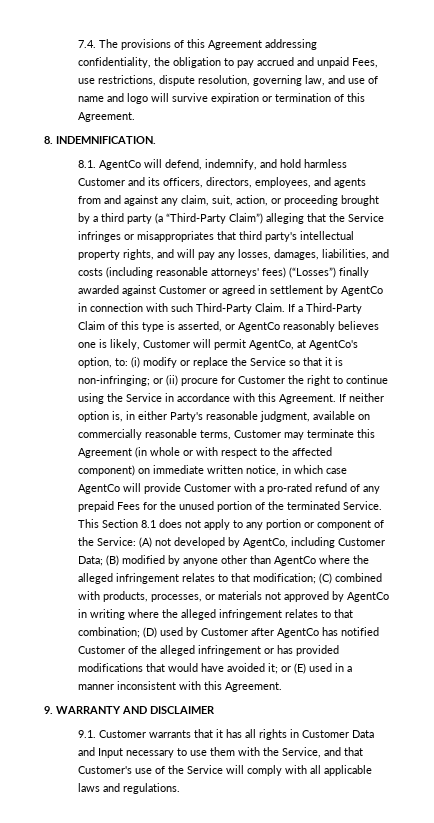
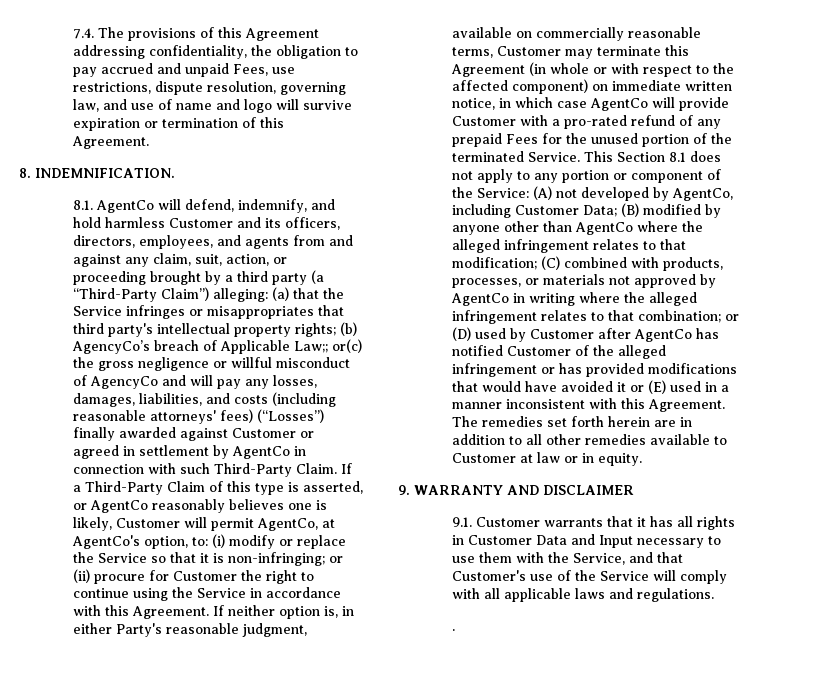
- 8.1. AgentCo will defend, indemnify, and hold harmless Customer and its officers, directors, employees, and agents from and against any claim, suit, action, or proceeding brought by a third party (a “Third-Party Claim”) alleging that the Service infringes or misappropriates that third party's intellectual property rights, and will pay any losses, damages, liabilities, and costs (including reasonable attorneys' fees) (“Losses”) finally awarded against Customer or agreed in settlement by AgentCo in connection with such Third-Party Claim.
+ 8.1. AgentCo will defend, indemnify, and hold harmless Customer and its officers, directors, employees, and agents from and against any claim, suit, action, or proceeding brought by a third party (a “Third-Party Claim”) alleging: (a) that the Service infringes or misappropriates that third party's intellectual property rights; (b) AgencyCo’s breach of Applicable Law;; or(c) the gross negligence or willful misconduct of AgencyCo and will pay any losses, damages, liabilities, and costs (including reasonable attorneys' fees) (“Losses”) finally awarded against Customer or agreed in settlement by AgentCo in connection with such Third-Party Claim.
- (D) used by Customer after AgentCo has notified Customer of the alleged infringement or has provided modifications that would have avoided it; or (E) used in a manner inconsistent with this Agreement.
+ or (D) used by Customer after AgentCo has notified Customer of the alleged infringement or has provided modifications that would have avoided it or (E) used in a manner inconsistent with this Agreement. The remedies set forth herein are in addition to all other remedies available to Customer at law or in equity.
+ .

